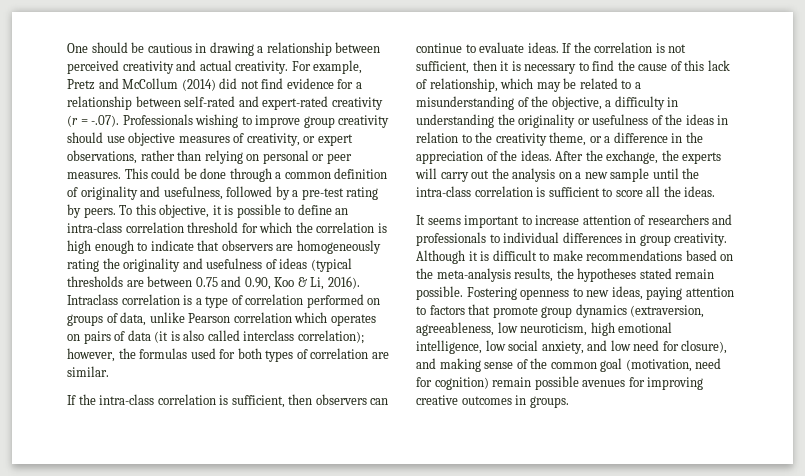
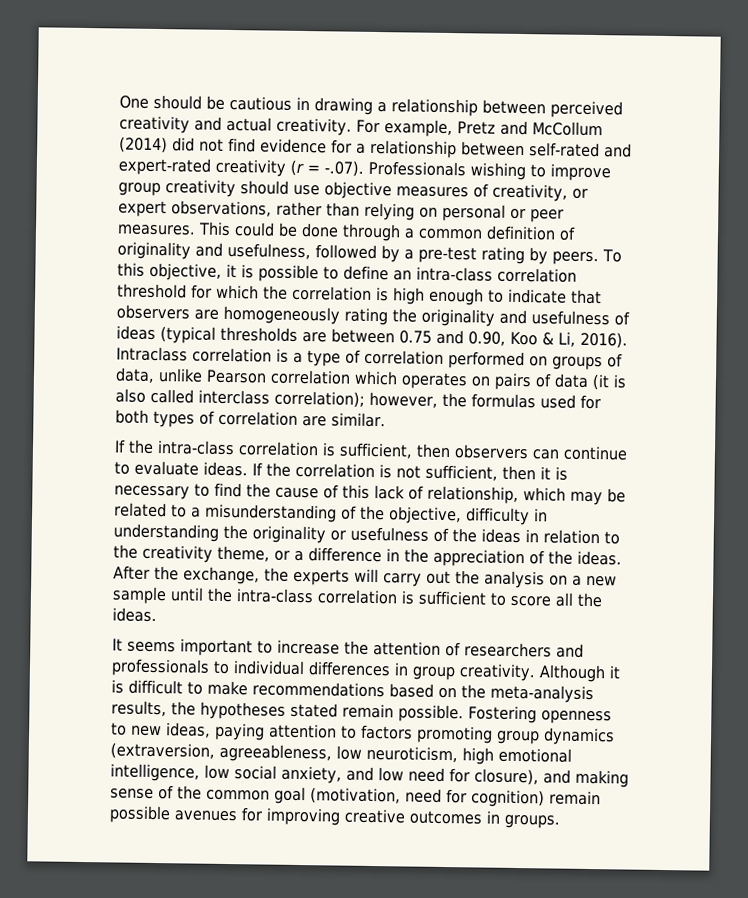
- If the correlation is not sufficient, then it is necessary to find the cause of this lack of relationship, which may be related to a misunderstanding of the objective, a difficulty in understanding the originality or usefulness of the ideas in relation to the creativity theme, or a difference in the appreciation of the ideas.
+ If the correlation is not sufficient, then it is necessary to find the cause of this lack of relationship, which may be related to a misunderstanding of the objective, difficulty in understanding the originality or usefulness of the ideas in relation to the creativity theme, or a difference in the appreciation of the ideas.
- It seems important to increase attention of researchers and professionals to individual differences in group creativity.
+ It seems important to increase the attention of researchers and professionals to individual differences in group creativity.
- Fostering openness to new ideas, paying attention to factors that promote group dynamics (extraversion, agreeableness, low neuroticism, high emotional intelligence, low social anxiety, and low need for closure), and making sense of the common goal (motivation, need for cognition) remain possible avenues for improving creative outcomes in groups.
+ Fostering openness to new ideas, paying attention to factors promoting group dynamics (extraversion, agreeableness, low neuroticism, high emotional intelligence, low social anxiety, and low need for closure), and making sense of the common goal (motivation, need for cognition) remain possible avenues for improving creative outcomes in groups.

